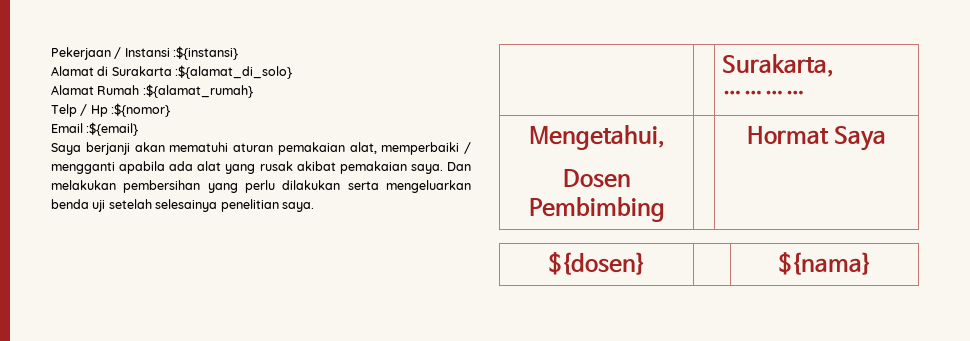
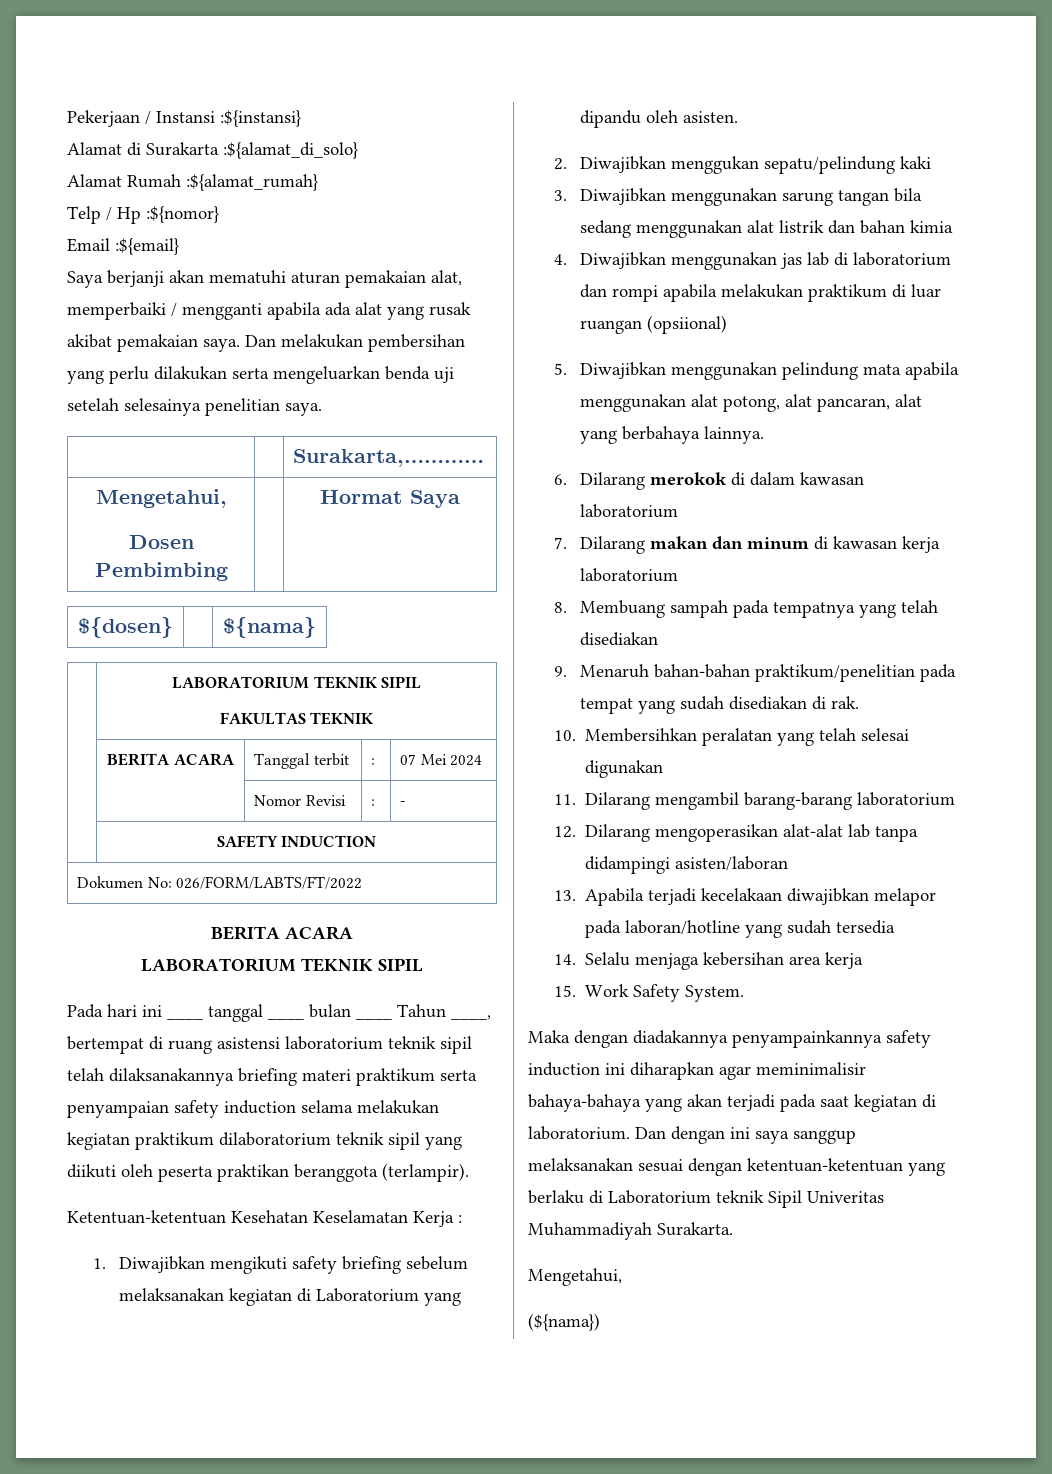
+ | LABORATORIUM TEKNIK SIPIL
+ FAKULTAS TEKNIK
+ | BERITA ACARA | Tanggal terbit | : | 07 Mei 2024
+ | | Nomor Revisi | : | -
+ | SAFETY INDUCTION
+ Dokumen No: 026/FORM/LABTS/FT/2022
+ BERITA ACARA
+ LABORATORIUM TEKNIK SIPIL
+ Pada hari ini ____ tanggal ____ bulan ____ Tahun ____, bertempat di ruang asistensi laboratorium teknik sipil telah dilaksanakannya briefing materi praktikum serta penyampaian safety induction selama melakukan kegiatan praktikum dilaboratorium teknik sipil yang diikuti oleh peserta praktikan beranggota (terlampir).
+ Ketentuan-ketentuan Kesehatan Keselamatan Kerja :
+ 1. Diwajibkan mengikuti safety briefing sebelum melaksanakan kegiatan di Laboratorium yang dipandu oleh asisten.
+ 2. Diwajibkan menggukan sepatu/pelindung kaki
+ 3. Diwajibkan menggunakan sarung tangan bila sedang menggunakan alat listrik dan bahan kimia
+ 4. Diwajibkan menggunakan jas lab di laboratorium dan rompi apabila melakukan praktikum di luar ruangan (opsiional)
+ 5. Diwajibkan menggunakan pelindung mata apabila menggunakan alat potong, alat pancaran, alat yang berbahaya lainnya.
+ 6. Dilarang merokok di dalam kawasan laboratorium
+ 7. Dilarang makan dan minum di kawasan kerja laboratorium
+ 8. Membuang sampah pada tempatnya yang telah disediakan
+ 9. Menaruh bahan-bahan praktikum/penelitian pada tempat yang sudah disediakan di rak.
+ 10. Membersihkan peralatan yang telah selesai digunakan
+ 11. Dilarang mengambil barang-barang laboratorium
+ 12. Dilarang mengoperasikan alat-alat lab tanpa didampingi asisten/laboran
+ 13. Apabila terjadi kecelakaan diwajibkan melapor pada laboran/hotline yang sudah tersedia
+ 14. Selalu menjaga kebersihan area kerja
+ 15. Work Safety System.
+ Maka dengan diadakannya penyampainkannya safety induction ini diharapkan agar meminimalisir bahaya-bahaya yang akan terjadi pada saat kegiatan di laboratorium. Dan dengan ini saya sanggup melaksanakan sesuai dengan ketentuan-ketentuan yang berlaku di Laboratorium teknik Sipil Univeritas Muhammadiyah Surakarta.
+ Mengetahui,
+ (${nama})

